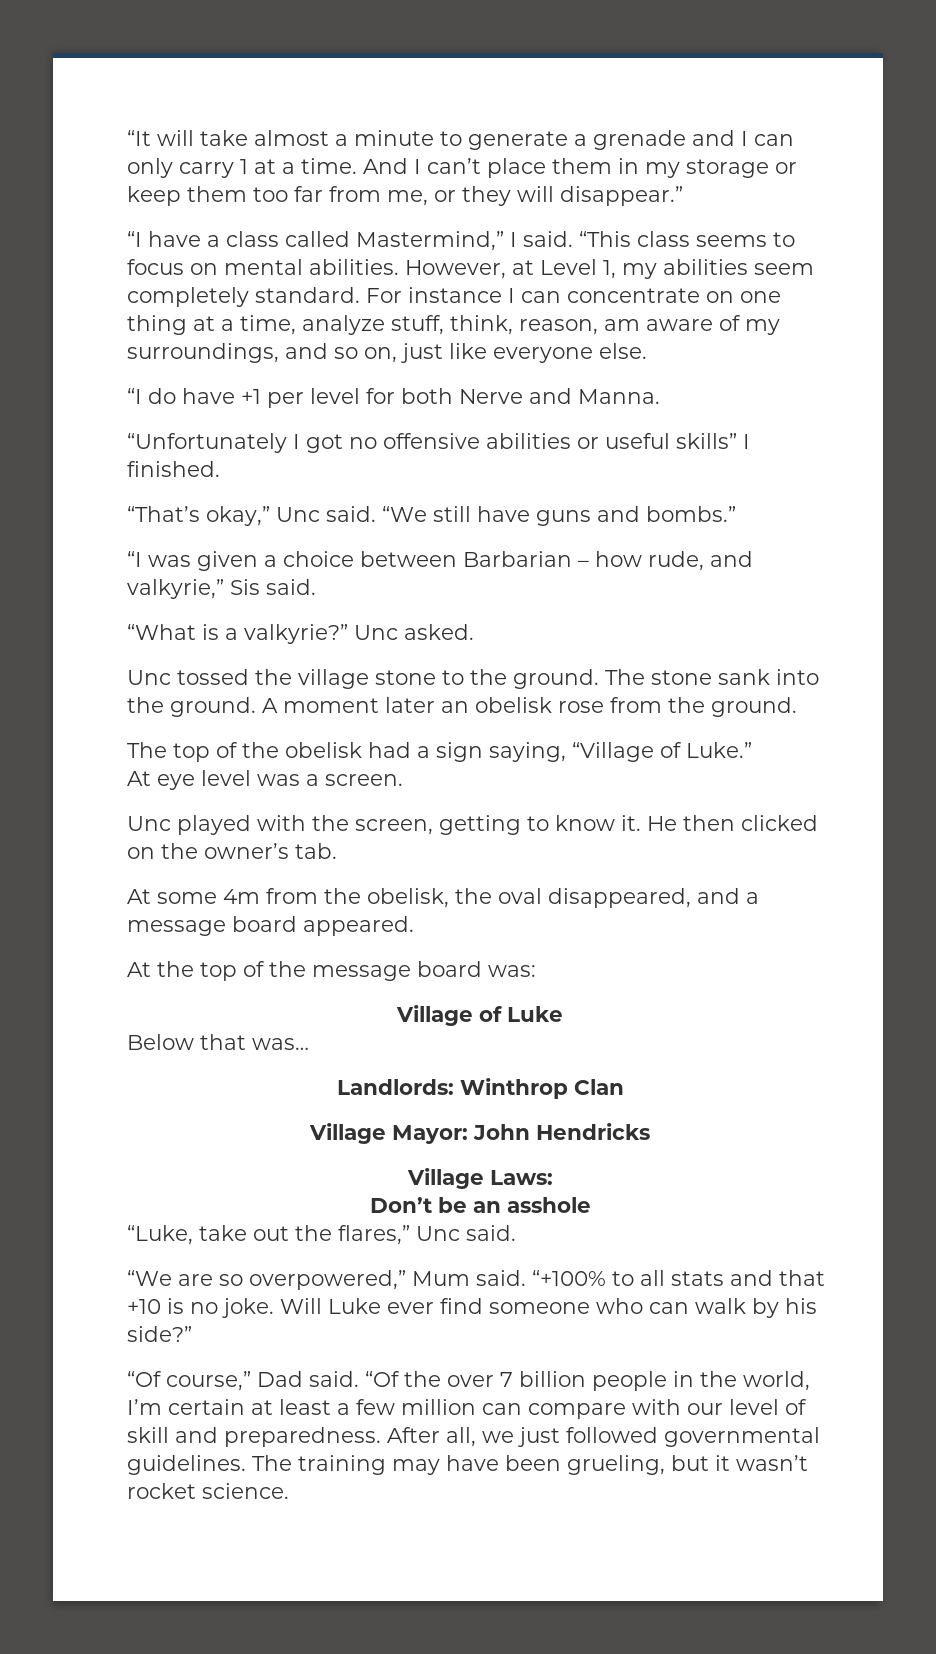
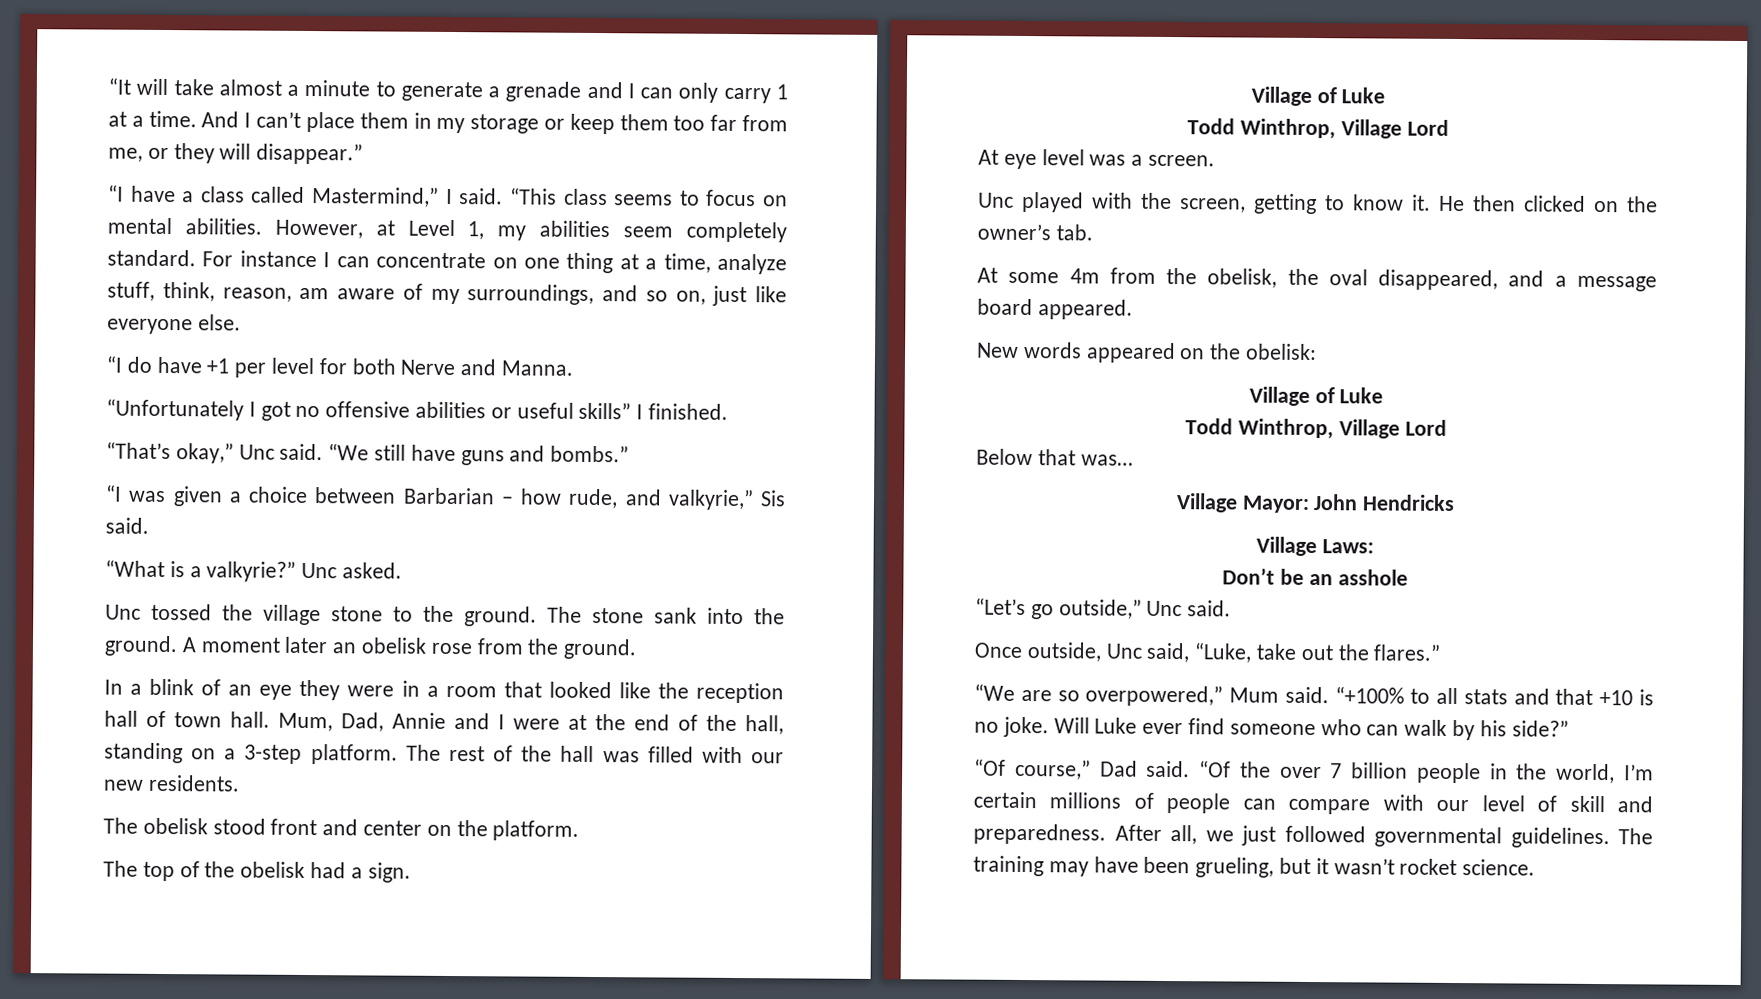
+ In a blink of an eye they were in a room that looked like the reception hall of town hall. Mum, Dad, Annie and I were at the end of the hall, standing on a 3-step platform. The rest of the hall was filled with our new residents.
+ The obelisk stood front and center on the platform.
- The top of the obelisk had a sign saying, “Village of Luke.”
+ The top of the obelisk had a sign.
+ Village of Luke
+ Todd Winthrop, Village Lord
- At the top of the message board was:
+ New words appeared on the obelisk:
  Village of Luke
+ Todd Winthrop, Village Lord
- Landlords: Winthrop Clan
- “Luke, take out the flares,” Unc said.
+ “Let’s go outside,” Unc said.
+ Once outside, Unc said, “Luke, take out the flares.”
- “Of the over 7 billion people in the world, I’m certain at least a few million can compare with our level of skill and preparedness.
+ “Of the over 7 billion people in the world, I’m certain millions of people can compare with our level of skill and preparedness.

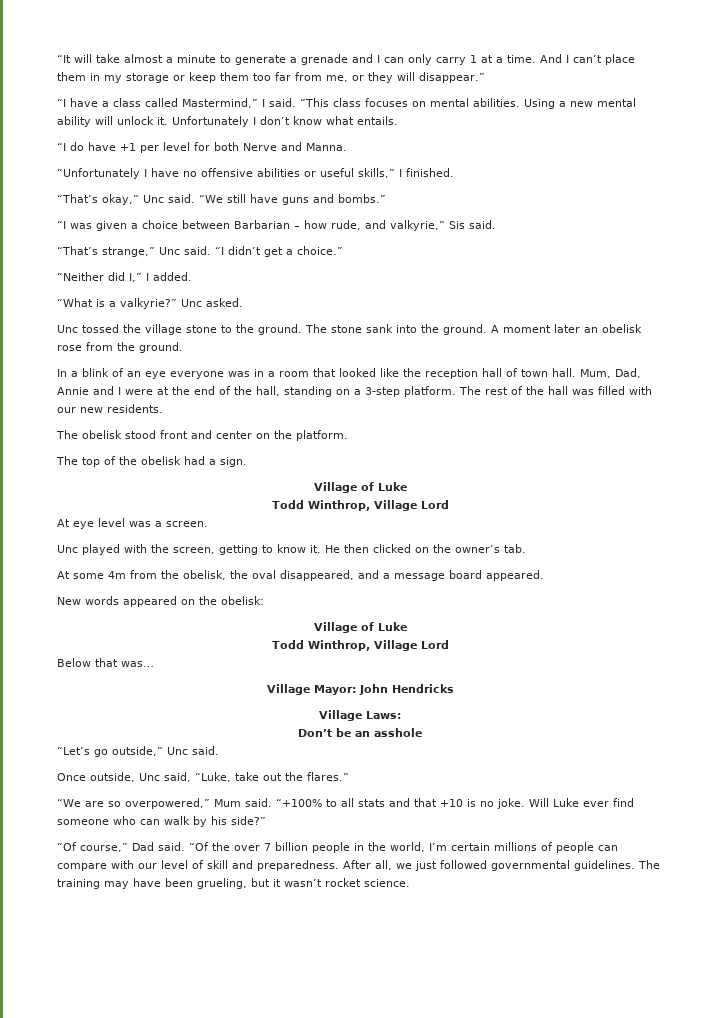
- “This class seems to focus on mental abilities. However, at Level 1, my abilities seem completely standard. For instance I can concentrate on one thing at a time, analyze stuff, think, reason, am aware of my surroundings, and so on, just like everyone else.
+ “This class focuses on mental abilities. Using a new mental ability will unlock it. Unfortunately I don’t know what entails.
- “Unfortunately I got no offensive abilities or useful skills” I finished.
+ “Unfortunately I have no offensive abilities or useful skills,” I finished.
+ “That’s strange,” Unc said. “I didn’t get a choice.”
+ “Neither did I,” I added.
- In a blink of an eye they were in a room that looked like the reception hall of town hall.
+ In a blink of an eye everyone was in a room that looked like the reception hall of town hall.

